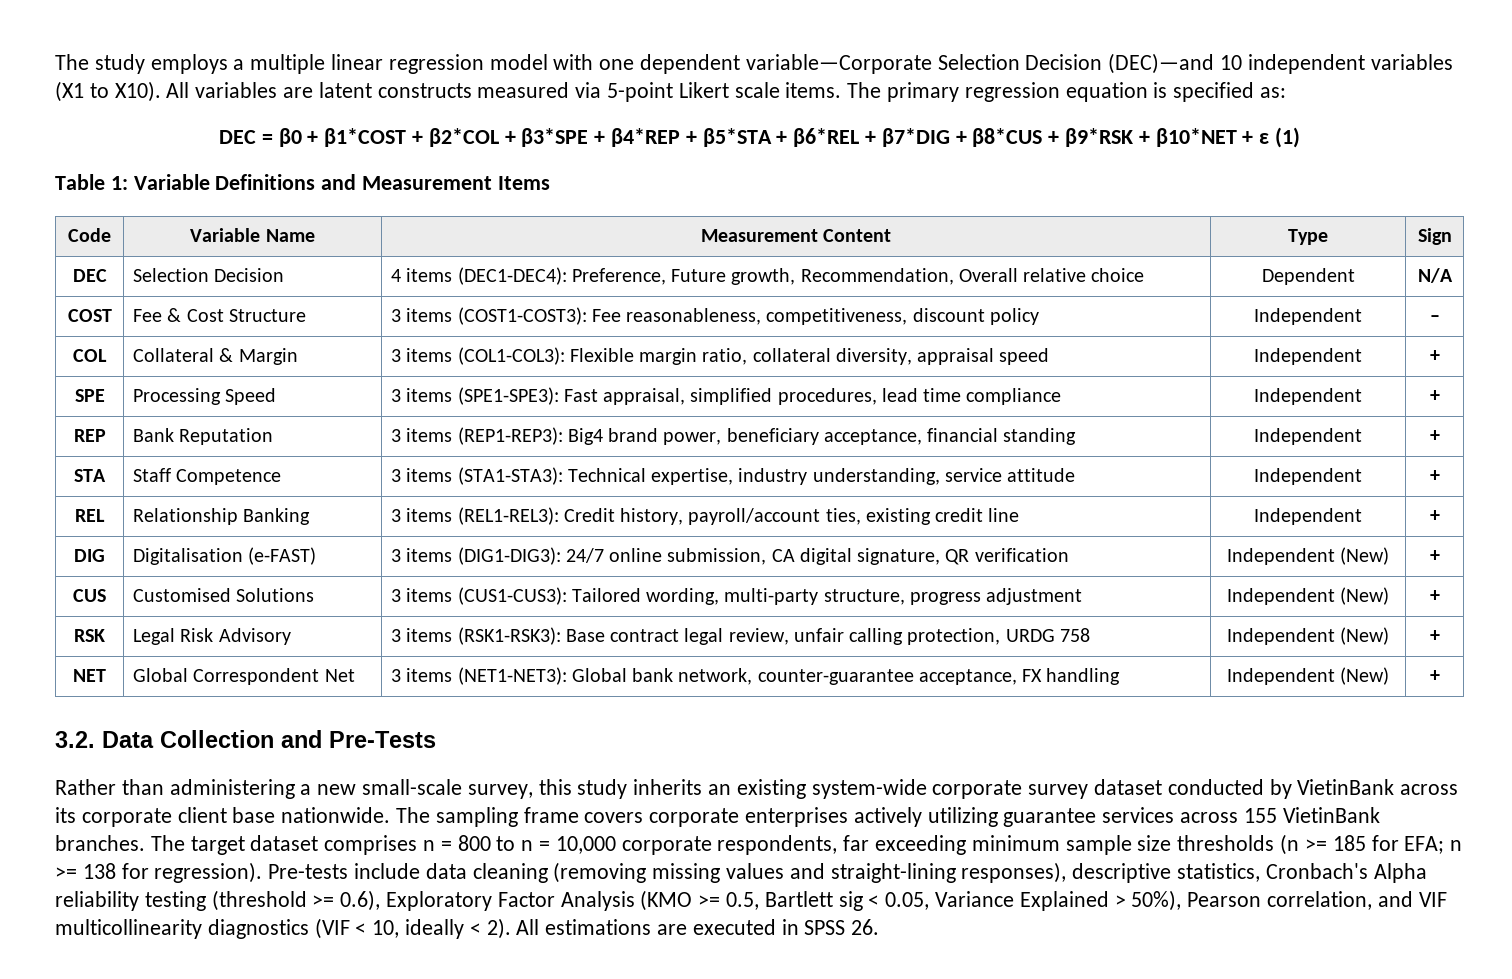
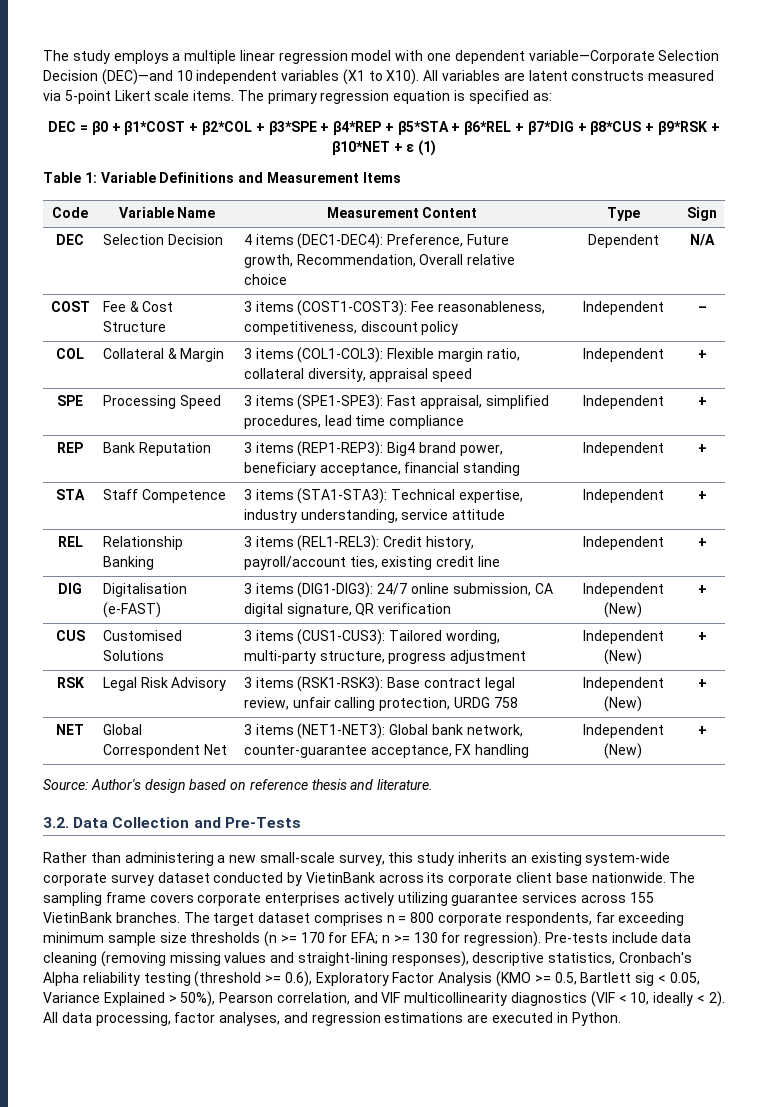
+ Source: Author's design based on reference thesis and literature.
- The target dataset comprises n = 800 to n = 10,000 corporate respondents, far exceeding minimum sample size thresholds (n >= 185 for EFA; n >= 138 for regression).
+ The target dataset comprises n = 800 corporate respondents, far exceeding minimum sample size thresholds (n >= 170 for EFA; n >= 130 for regression).
- All estimations are executed in SPSS 26.
+ All data processing, factor analyses, and regression estimations are executed in Python.

